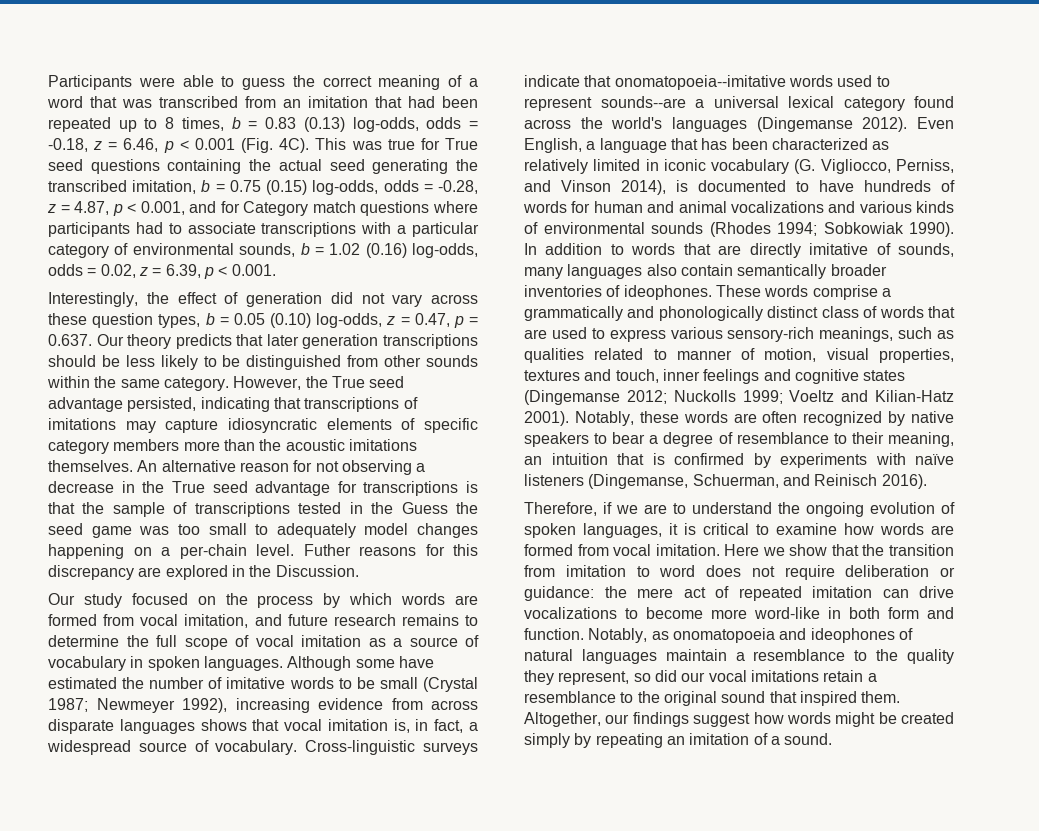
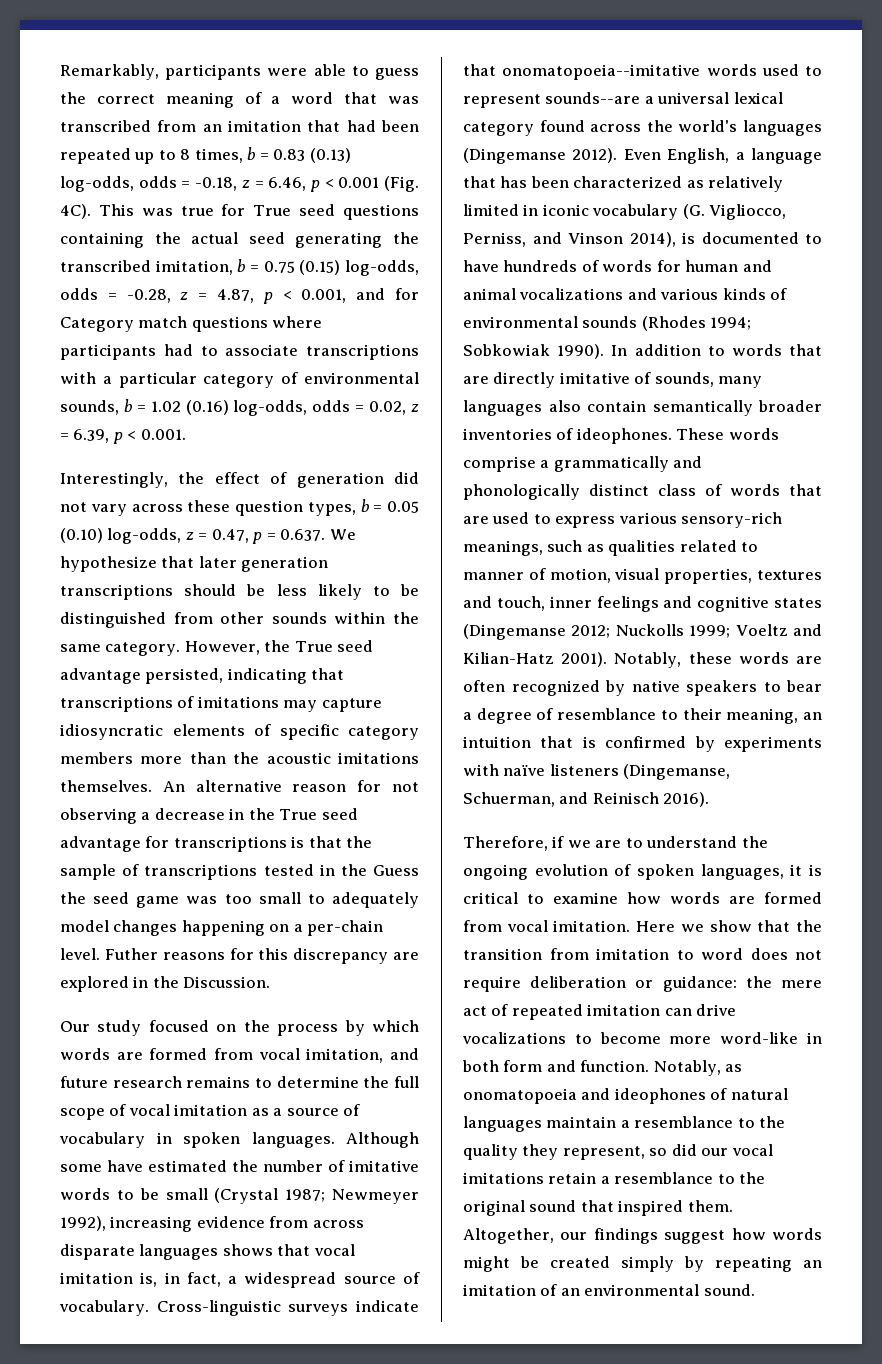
- Participants were able to guess the correct meaning of a word that was transcribed from an imitation that had been repeated up to 8 times, b = 0.83 (0.13) log-odds, odds = -0.18, z = 6.46, p < 0.001 (Fig. 4C).
+ Remarkably, participants were able to guess the correct meaning of a word that was transcribed from an imitation that had been repeated up to 8 times, b = 0.83 (0.13) log-odds, odds = -0.18, z = 6.46, p < 0.001 (Fig. 4C).
- Interestingly, the effect of generation did not vary across these question types, b = 0.05 (0.10) log-odds, z = 0.47, p = 0.637. Our theory predicts that later generation transcriptions should be less likely to be distinguished from other sounds within the same category.
+ Interestingly, the effect of generation did not vary across these question types, b = 0.05 (0.10) log-odds, z = 0.47, p = 0.637. We hypothesize that later generation transcriptions should be less likely to be distinguished from other sounds within the same category.
- Altogether, our findings suggest how words might be created simply by repeating an imitation of a sound.
+ Altogether, our findings suggest how words might be created simply by repeating an imitation of an environmental sound.

